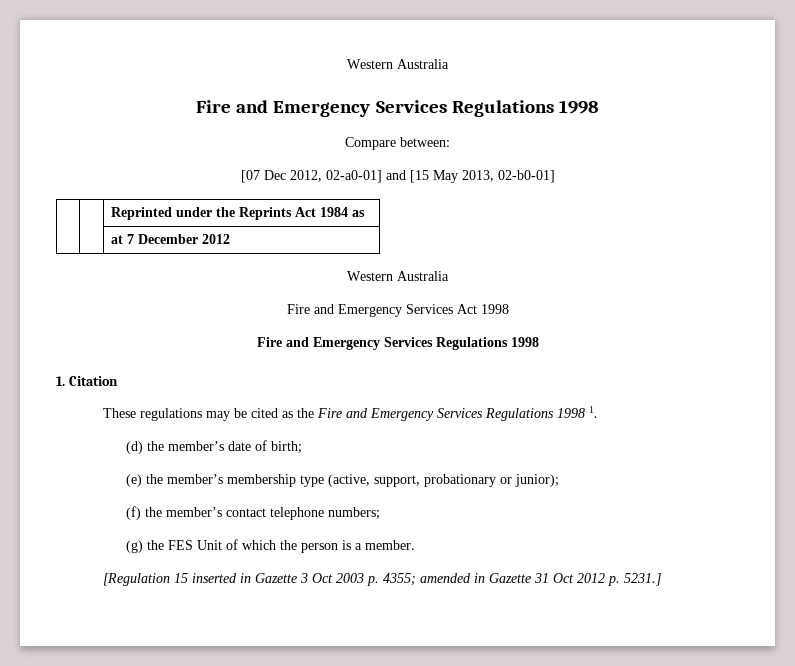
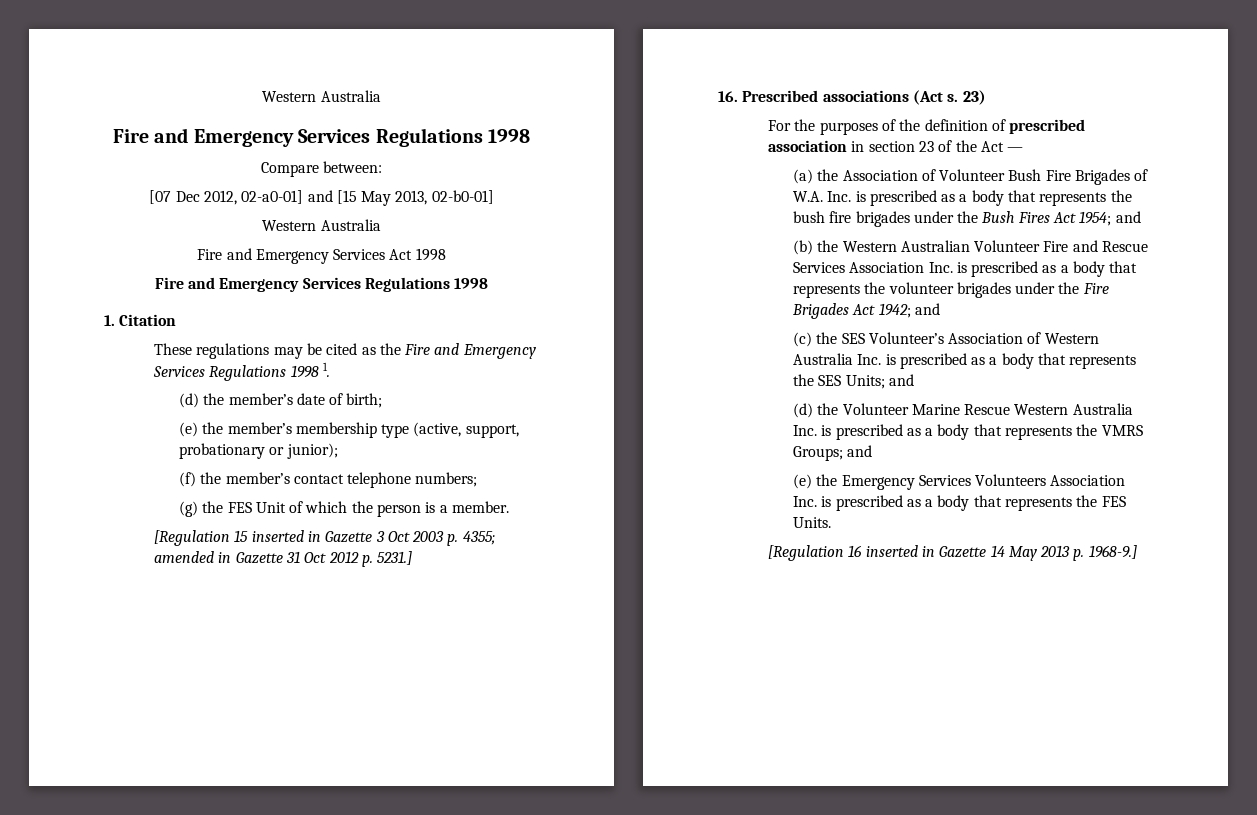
- | | Reprinted under the Reprints Act 1984 as
- | | at 7 December 2012
+ 16. Prescribed associations (Act s. 23)
+ For the purposes of the definition of prescribed association in section 23 of the Act —
+ (a) the Association of Volunteer Bush Fire Brigades of W.A. Inc. is prescribed as a body that represents the bush fire brigades under the Bush Fires Act 1954; and
+ (b) the Western Australian Volunteer Fire and Rescue Services Association Inc. is prescribed as a body that represents the volunteer brigades under the Fire Brigades Act 1942; and
+ (c) the SES Volunteer’s Association of Western Australia Inc. is prescribed as a body that represents the SES Units; and
+ (d) the Volunteer Marine Rescue Western Australia Inc. is prescribed as a body that represents the VMRS Groups; and
+ (e) the Emergency Services Volunteers Association Inc. is prescribed as a body that represents the FES Units.
+ [Regulation 16 inserted in Gazette 14 May 2013 p. 1968-9.]

